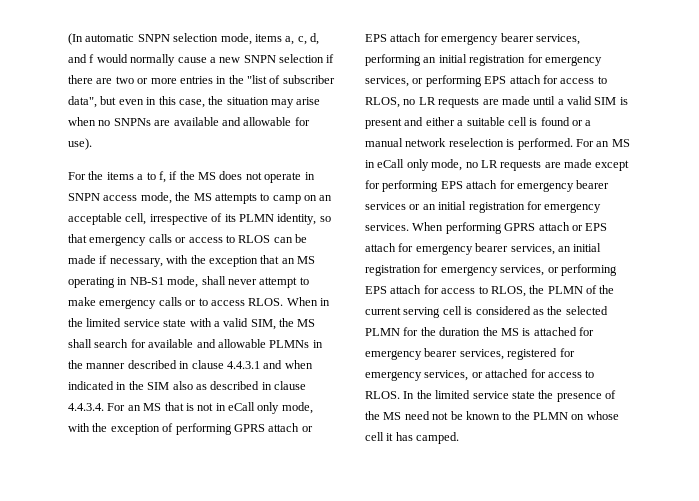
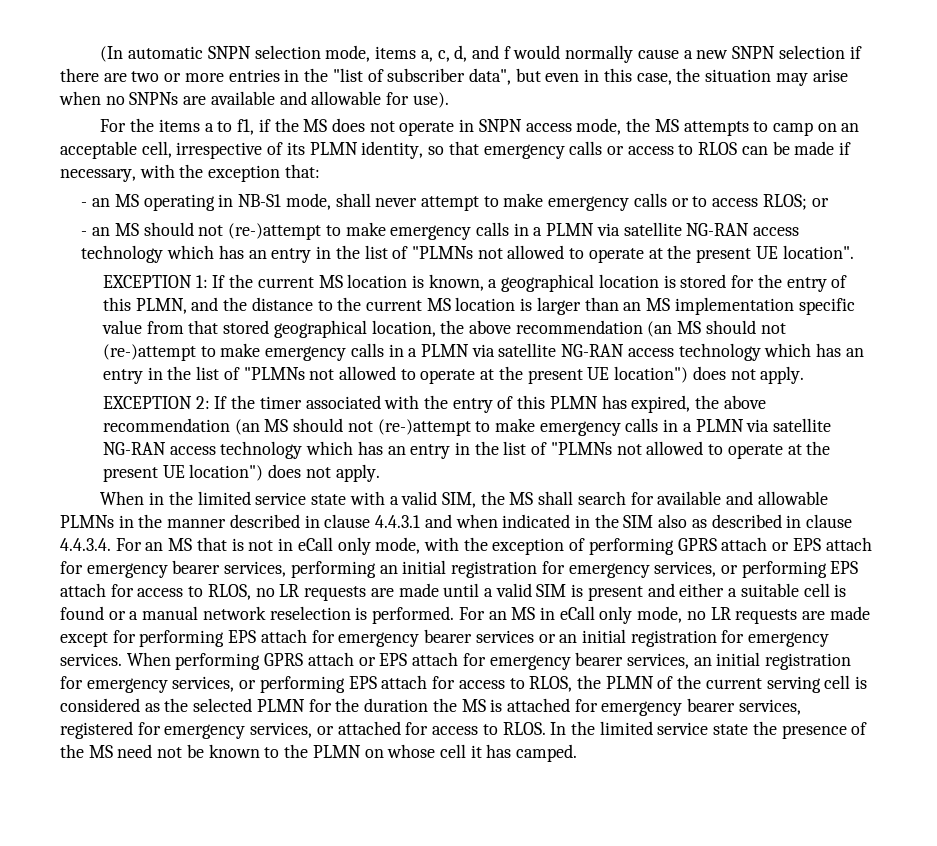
- For the items a to f, if the MS does not operate in SNPN access mode, the MS attempts to camp on an acceptable cell, irrespective of its PLMN identity, so that emergency calls or access to RLOS can be made if necessary, with the exception that an MS operating in NB-S1 mode, shall never attempt to make emergency calls or to access RLOS. When in the limited service state with a valid SIM, the MS shall search for available and allowable PLMNs in the manner described in clause 4.4.3.1 and when indicated in the SIM also as described in clause 4.4.3.4. For an MS that is not in eCall only mode, with the exception of performing GPRS attach or EPS attach for emergency bearer services, performing an initial registration for emergency services, or performing EPS attach for access to RLOS, no LR requests are made until a valid SIM is present and either a suitable cell is found or a manual network reselection is performed.
+ For the items a to f1, if the MS does not operate in SNPN access mode, the MS attempts to camp on an acceptable cell, irrespective of its PLMN identity, so that emergency calls or access to RLOS can be made if necessary, with the exception that:
+ - an MS operating in NB-S1 mode, shall never attempt to make emergency calls or to access RLOS; or
+ - an MS should not (re-)attempt to make emergency calls in a PLMN via satellite NG-RAN access technology which has an entry in the list of "PLMNs not allowed to operate at the present UE location".
+ EXCEPTION 1: If the current MS location is known, a geographical location is stored for the entry of this PLMN, and the distance to the current MS location is larger than an MS implementation specific value from that stored geographical location, the above recommendation (an MS should not (re-)attempt to make emergency calls in a PLMN via satellite NG-RAN access technology which has an entry in the list of "PLMNs not allowed to operate at the present UE location") does not apply.
+ EXCEPTION 2: If the timer associated with the entry of this PLMN has expired, the above recommendation (an MS should not (re-)attempt to make emergency calls in a PLMN via satellite NG-RAN access technology which has an entry in the list of "PLMNs not allowed to operate at the present UE location") does not apply.
+ When in the limited service state with a valid SIM, the MS shall search for available and allowable PLMNs in the manner described in clause 4.4.3.1 and when indicated in the SIM also as described in clause 4.4.3.4. For an MS that is not in eCall only mode, with the exception of performing GPRS attach or EPS attach for emergency bearer services, performing an initial registration for emergency services, or performing EPS attach for access to RLOS, no LR requests are made until a valid SIM is present and either a suitable cell is found or a manual network reselection is performed.

